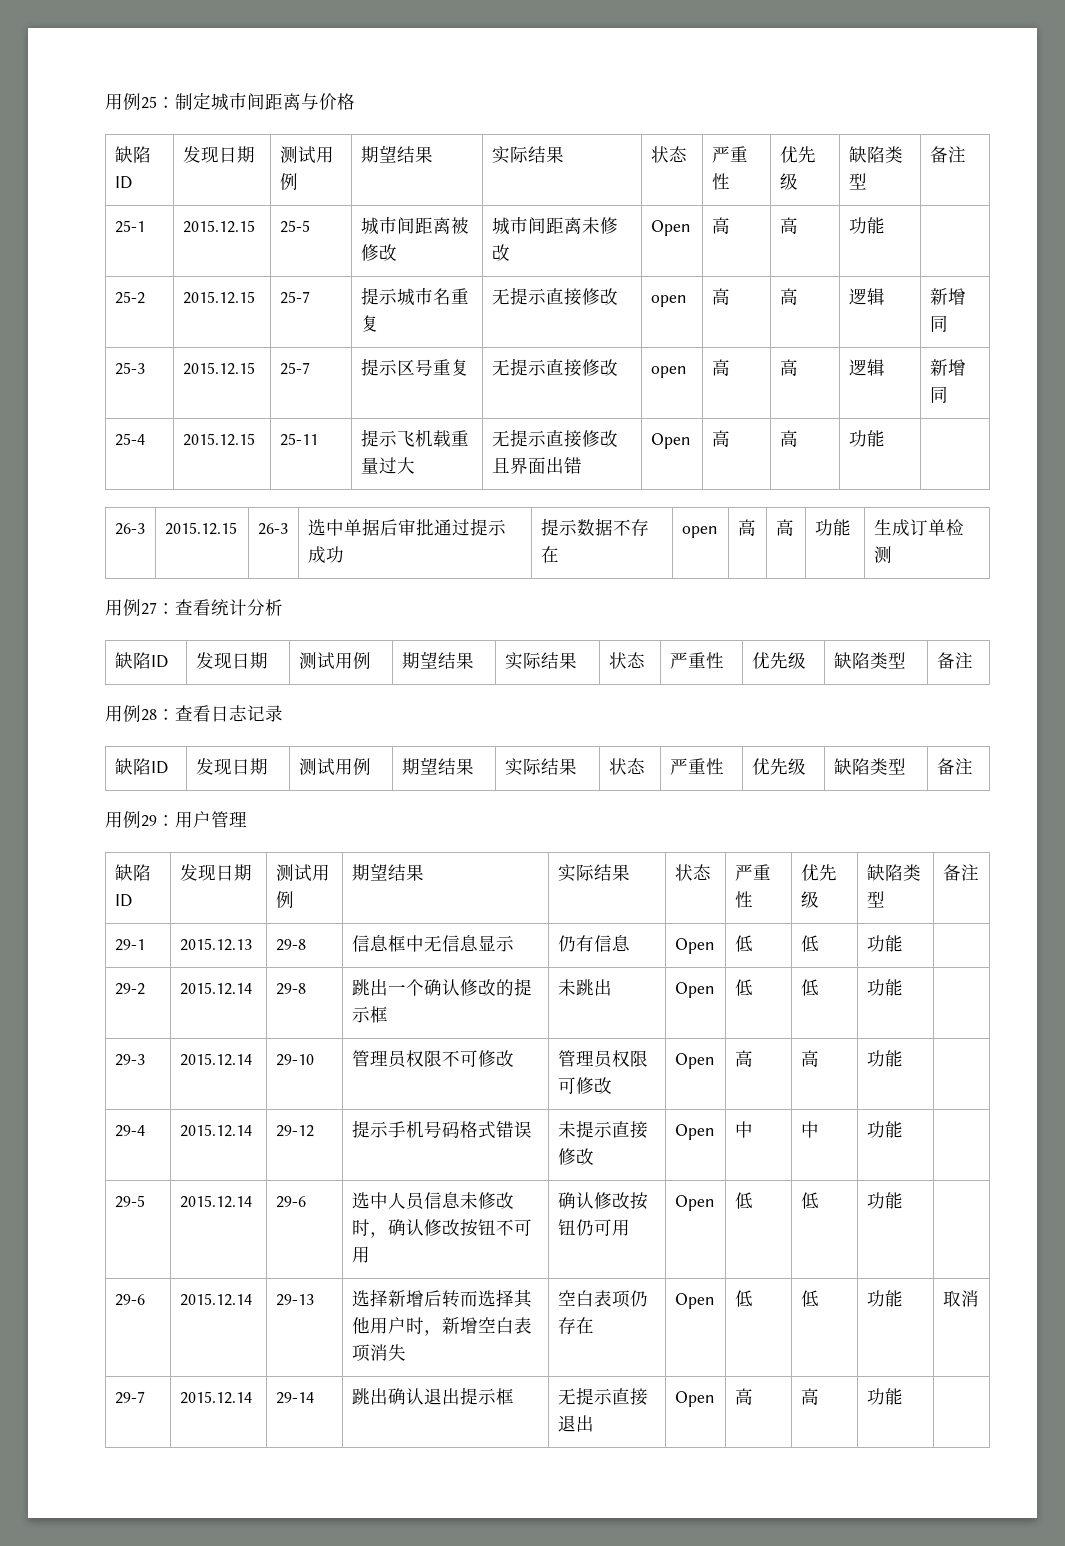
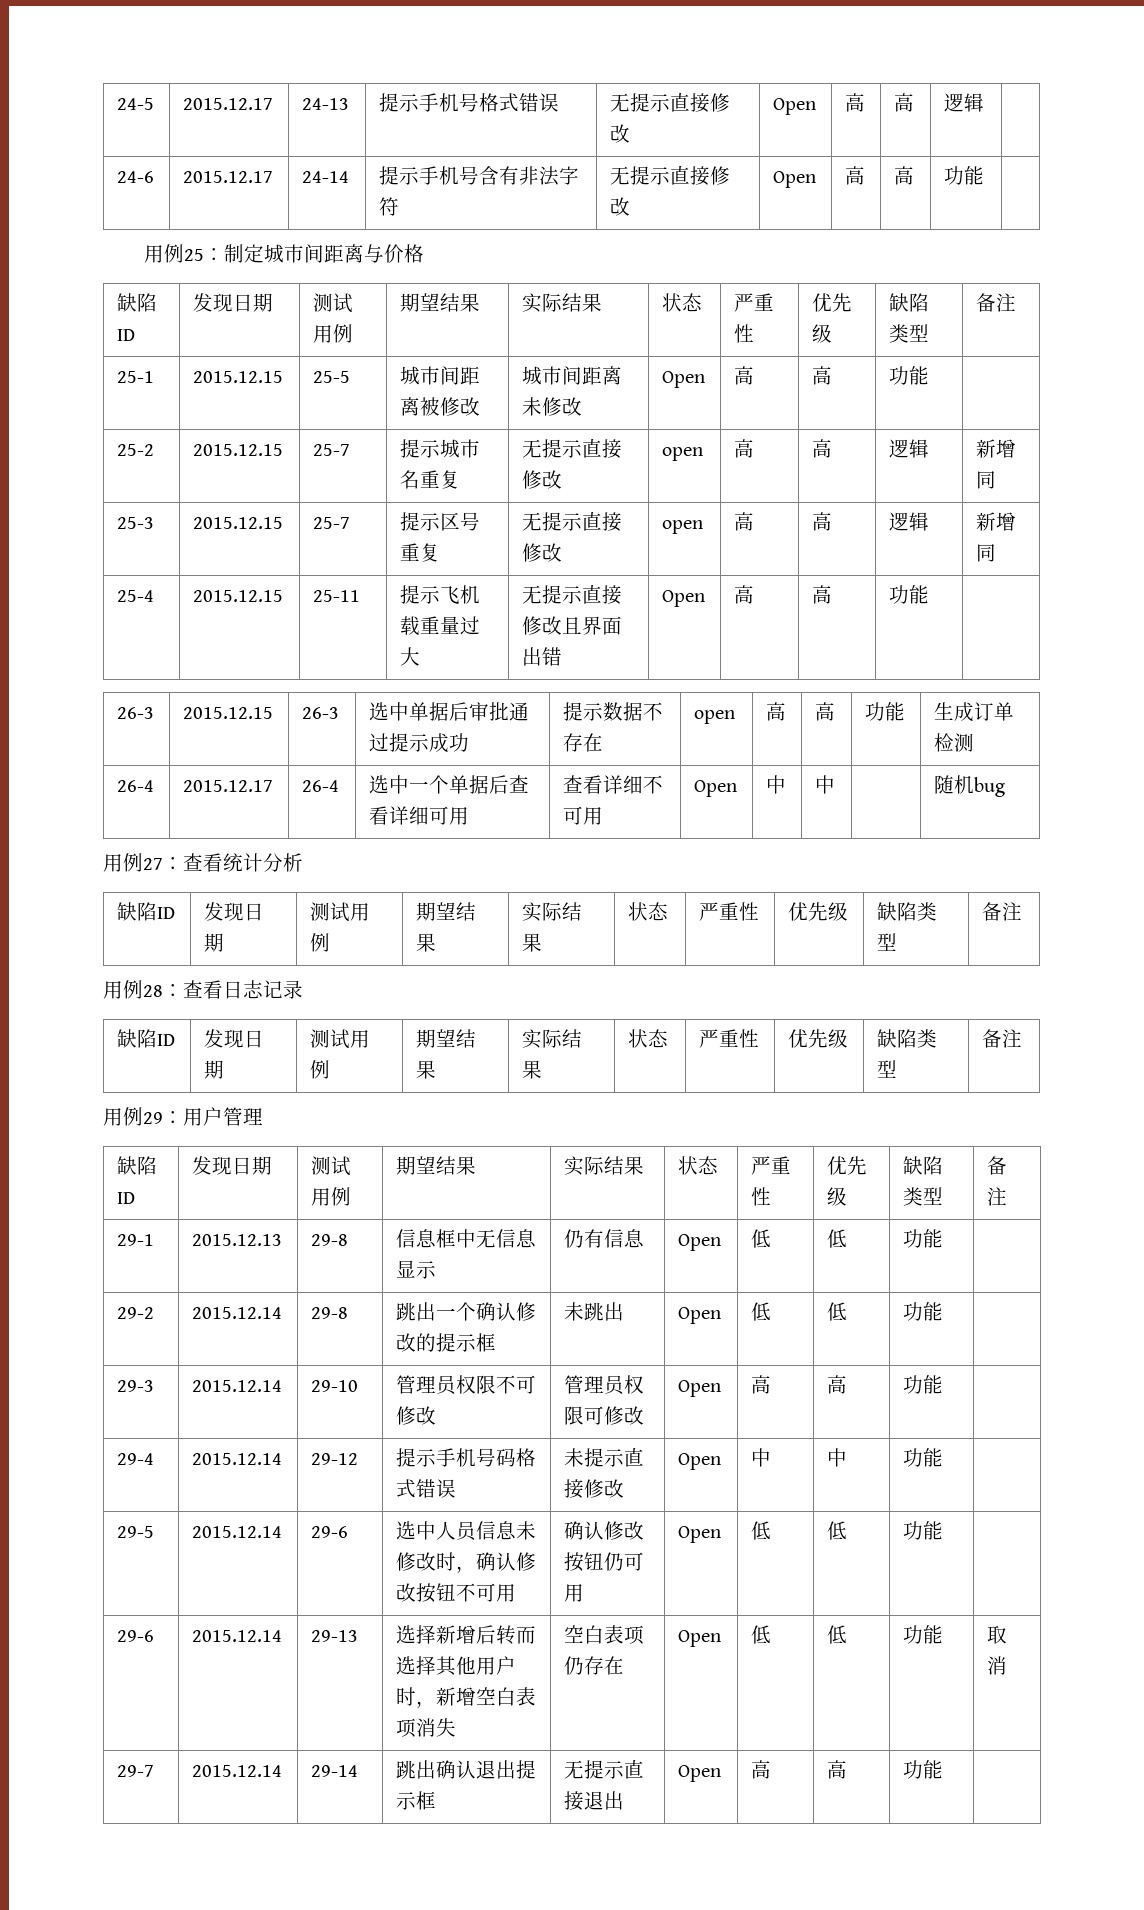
+ 24-5 | 2015.12.17 | 24-13 | 提示手机号格式错误 | 无提示直接修改 | Open | 高 | 高 | 逻辑 |
+ 24-6 | 2015.12.17 | 24-14 | 提示手机号含有非法字符 | 无提示直接修改 | Open | 高 | 高 | 功能 |
+ 26-4 | 2015.12.17 | 26-4 | 选中一个单据后查看详细可用 | 查看详细不可用 | Open | 中 | 中 | | 随机bug

